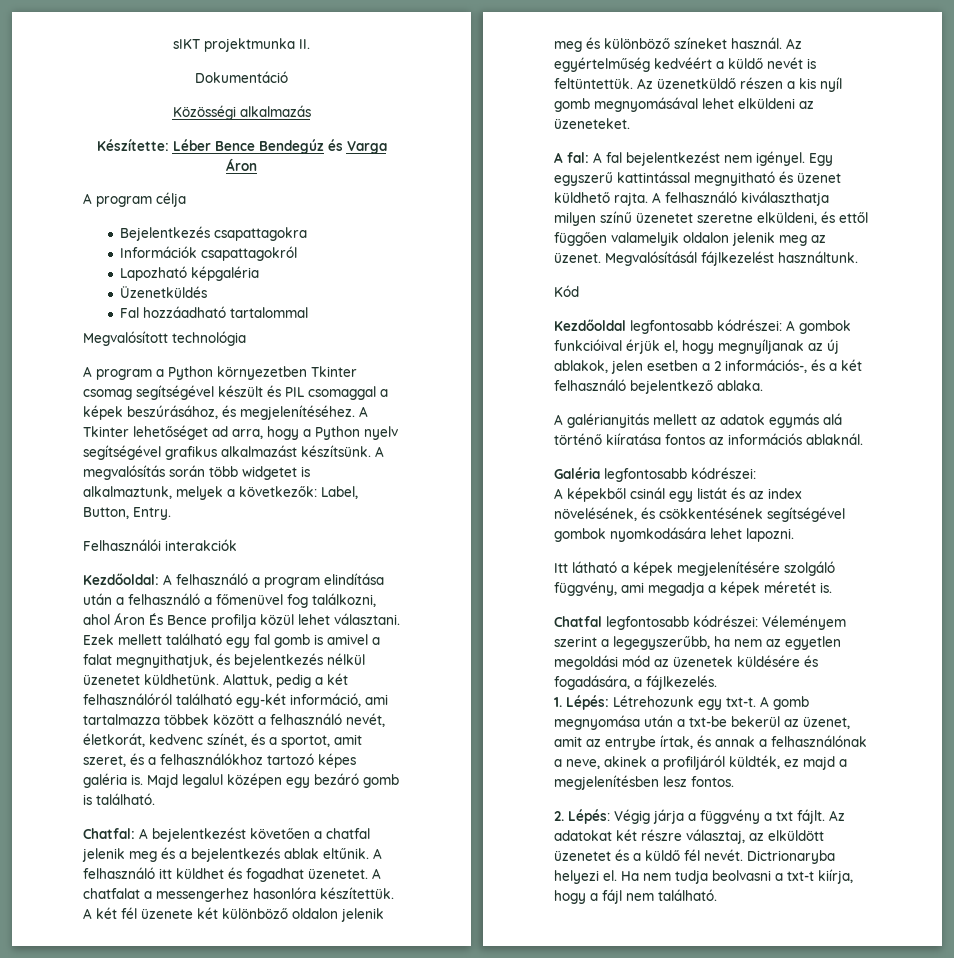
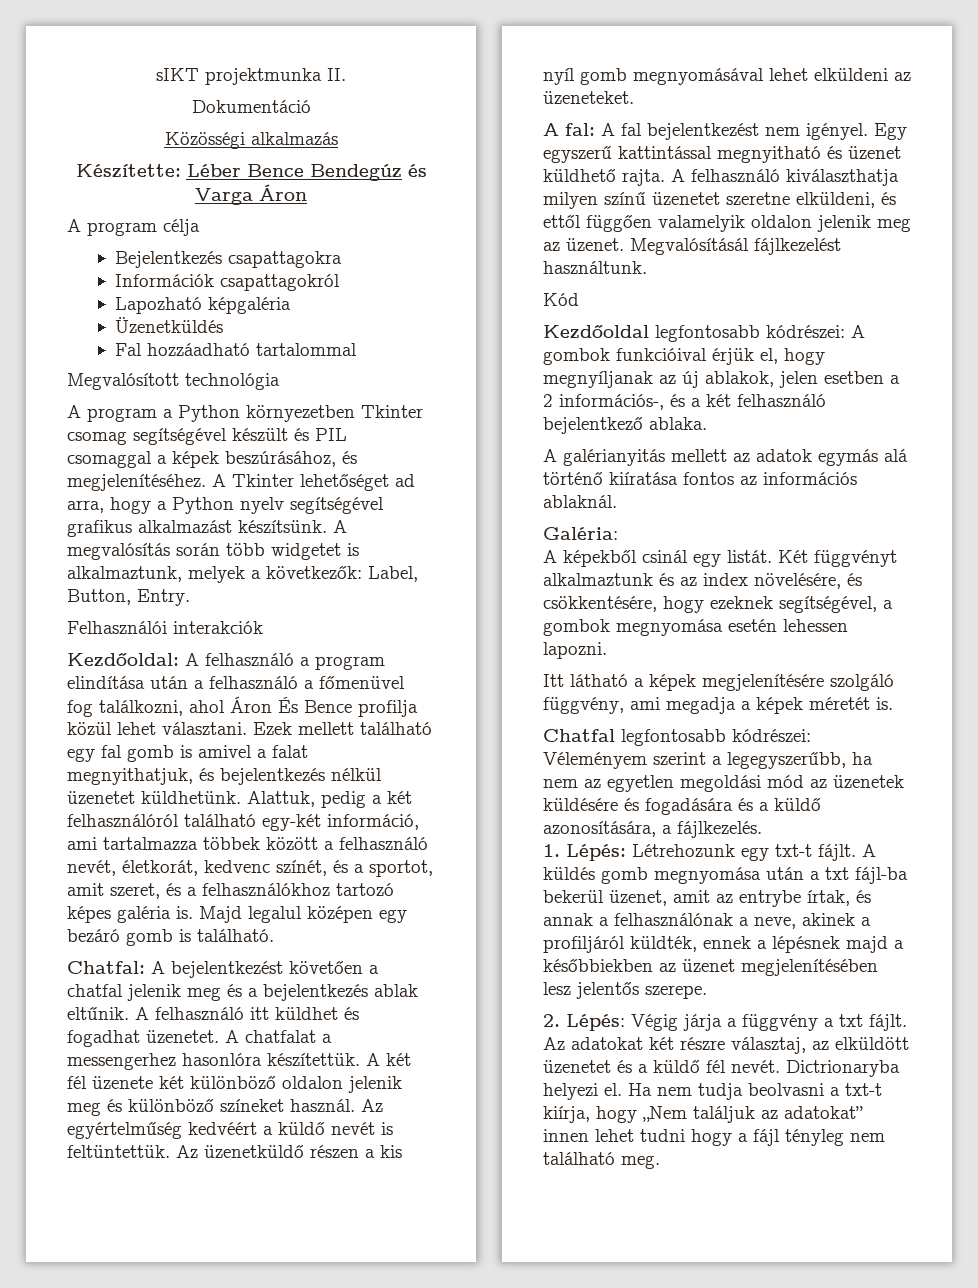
- Galéria legfontosabb kódrészei:
+ Galéria:
- A képekből csinál egy listát és az index növelésének, és csökkentésének segítségével gombok nyomkodására lehet lapozni.
+ A képekből csinál egy listát. Két függvényt alkalmaztunk és az index növelésére, és csökkentésére, hogy ezeknek segítségével, a gombok megnyomása esetén lehessen lapozni.
- Chatfal legfontosabb kódrészei: Véleményem szerint a legegyszerűbb, ha nem az egyetlen megoldási mód az üzenetek küldésére és fogadására, a fájlkezelés.
+ Chatfal legfontosabb kódrészei: Véleményem szerint a legegyszerűbb, ha nem az egyetlen megoldási mód az üzenetek küldésére és fogadására és a küldő azonosítására, a fájlkezelés.
- 1. Lépés: Létrehozunk egy txt-t. A gomb megnyomása után a txt-be bekerül az üzenet, amit az entrybe írtak, és annak a felhasználónak a neve, akinek a profiljáról küldték, ez majd a megjelenítésben lesz fontos.
+ 1. Lépés: Létrehozunk egy txt-t fájlt. A küldés gomb megnyomása után a txt fájl-ba bekerül üzenet, amit az entrybe írtak, és annak a felhasználónak a neve, akinek a profiljáról küldték, ennek a lépésnek majd a későbbiekben az üzenet megjelenítésében lesz jelentős szerepe.
- Ha nem tudja beolvasni a txt-t kiírja, hogy a fájl nem található.
+ Ha nem tudja beolvasni a txt-t kiírja, hogy „Nem találjuk az adatokat” innen lehet tudni hogy a fájl tényleg nem található meg.

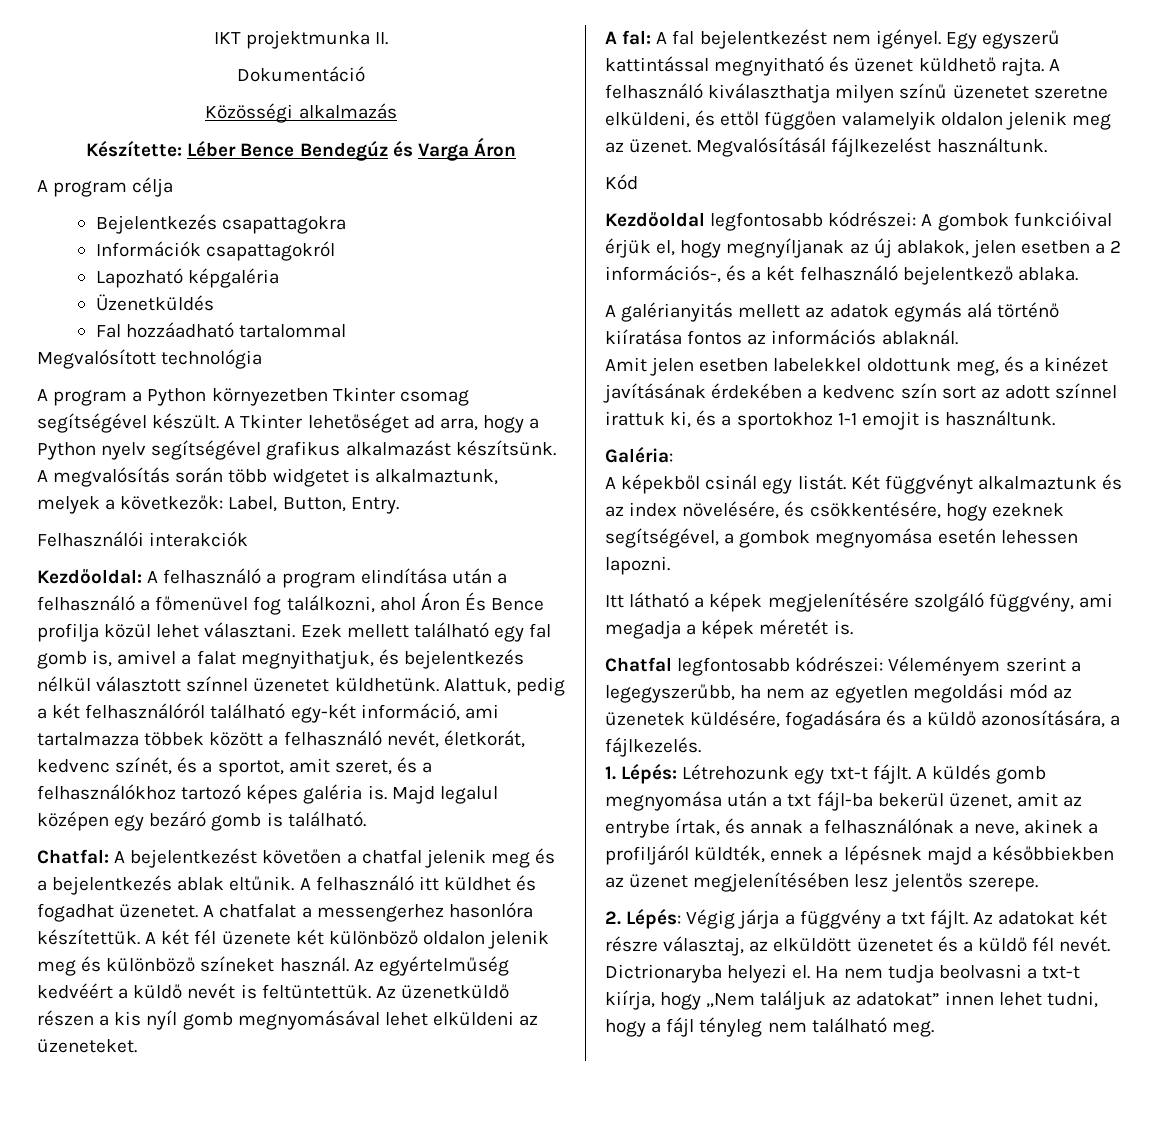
- sIKT projektmunka II.
+ IKT projektmunka II.
- A program a Python környezetben Tkinter csomag segítségével készült és PIL csomaggal a képek beszúrásához, és megjelenítéséhez.
+ A program a Python környezetben Tkinter csomag segítségével készült.
- Ezek mellett található egy fal gomb is amivel a falat megnyithatjuk, és bejelentkezés nélkül üzenetet küldhetünk.
+ Ezek mellett található egy fal gomb is, amivel a falat megnyithatjuk, és bejelentkezés nélkül választott színnel üzenetet küldhetünk.
+ Amit jelen esetben labelekkel oldottunk meg, és a kinézet javításának érdekében a kedvenc szín sort az adott színnel irattuk ki, és a sportokhoz 1-1 emojit is használtunk.
- Chatfal legfontosabb kódrészei: Véleményem szerint a legegyszerűbb, ha nem az egyetlen megoldási mód az üzenetek küldésére és fogadására és a küldő azonosítására, a fájlkezelés.
+ Chatfal legfontosabb kódrészei: Véleményem szerint a legegyszerűbb, ha nem az egyetlen megoldási mód az üzenetek küldésére, fogadására és a küldő azonosítására, a fájlkezelés.
- Ha nem tudja beolvasni a txt-t kiírja, hogy „Nem találjuk az adatokat” innen lehet tudni hogy a fájl tényleg nem található meg.
+ Ha nem tudja beolvasni a txt-t kiírja, hogy „Nem találjuk az adatokat” innen lehet tudni, hogy a fájl tényleg nem található meg.

